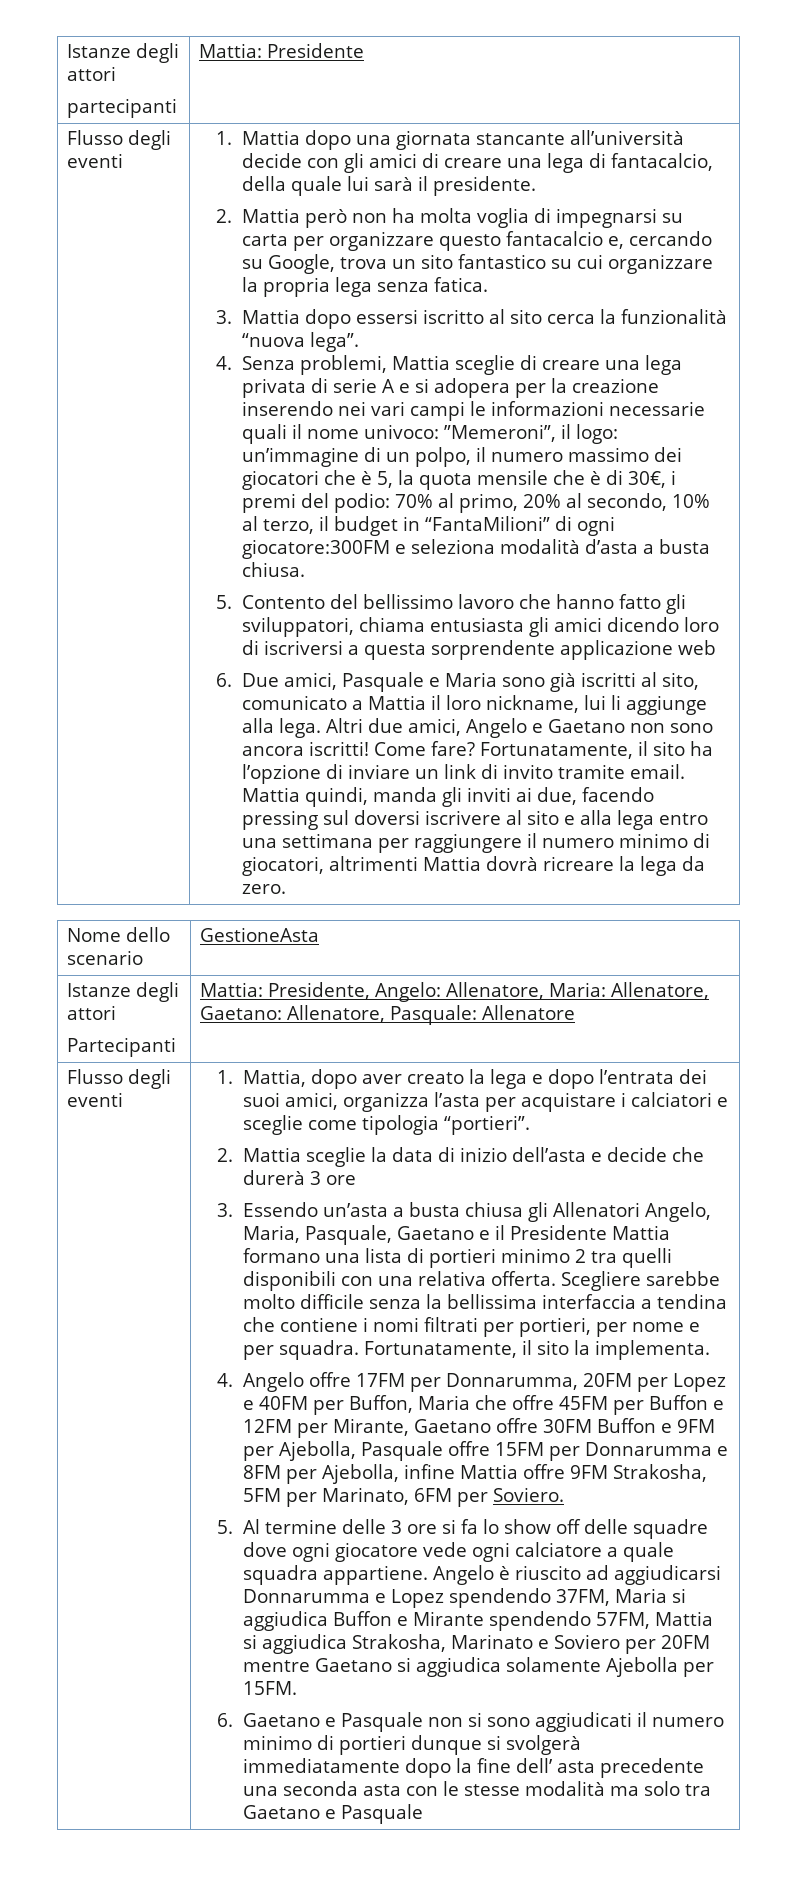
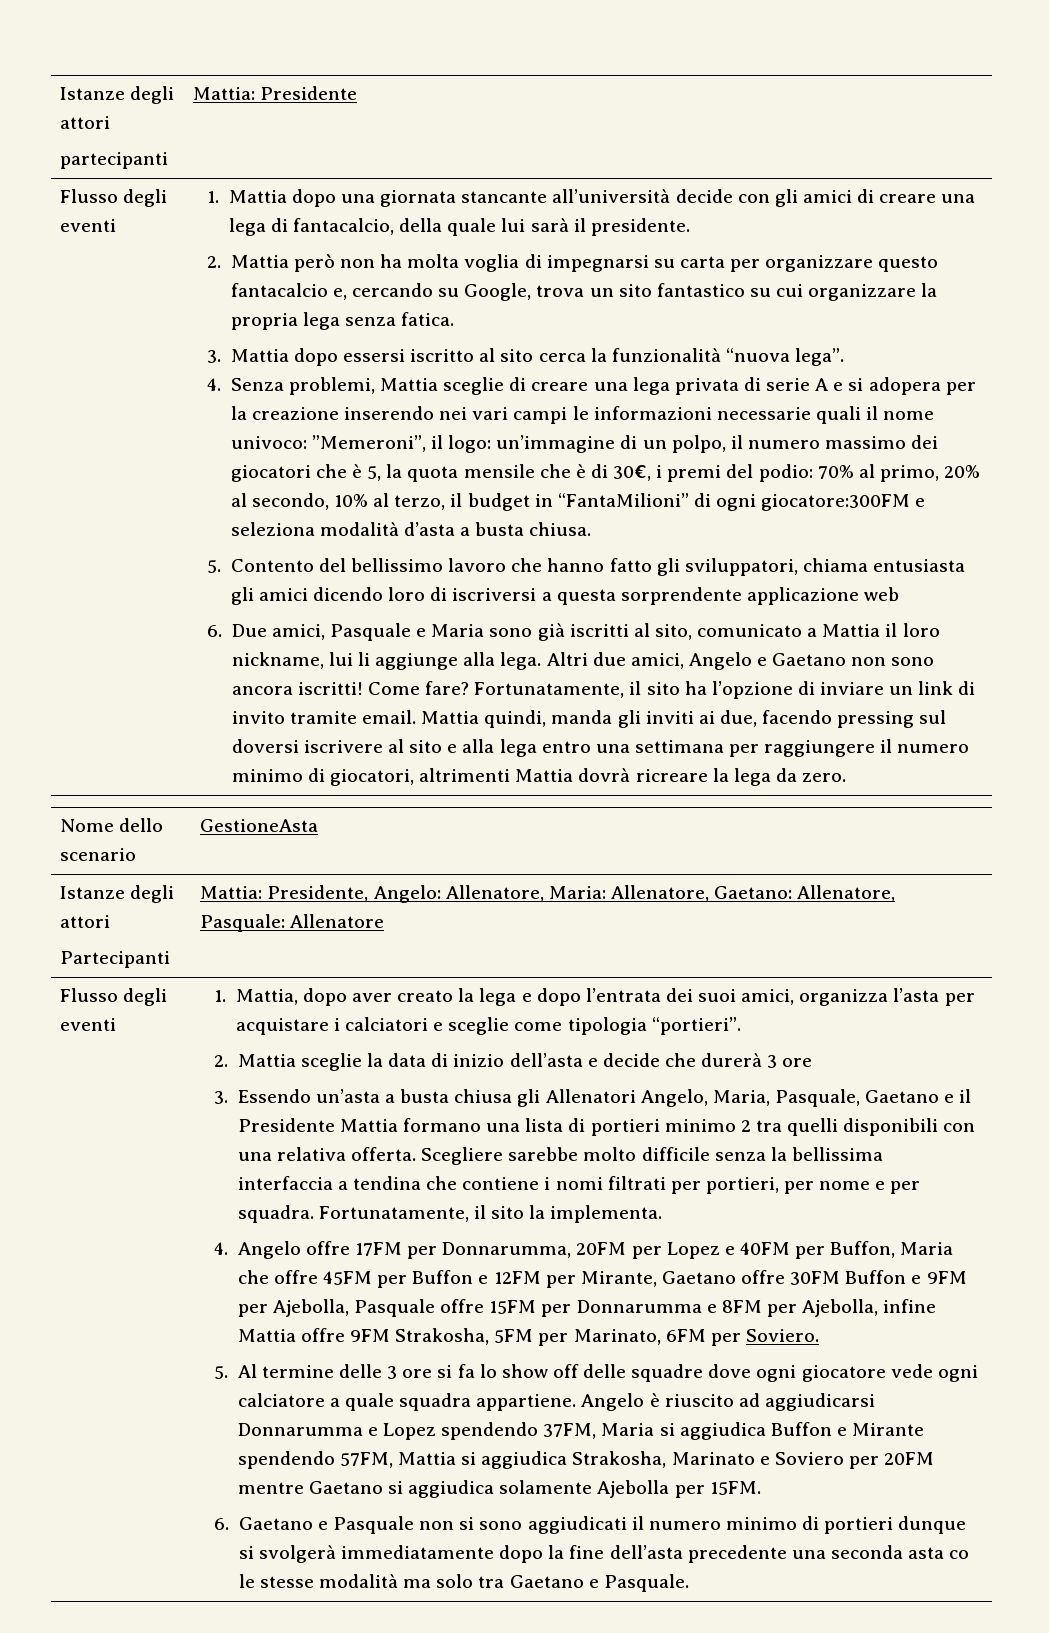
- 6. Gaetano e Pasquale non si sono aggiudicati il numero minimo di portieri dunque si svolgerà immediatamente dopo la fine dell’ asta precedente una seconda asta con le stesse modalità ma solo tra Gaetano e Pasquale
+ 6. Gaetano e Pasquale non si sono aggiudicati il numero minimo di portieri dunque si svolgerà immediatamente dopo la fine dell’asta precedente una seconda asta co le stesse modalità ma solo tra Gaetano e Pasquale.

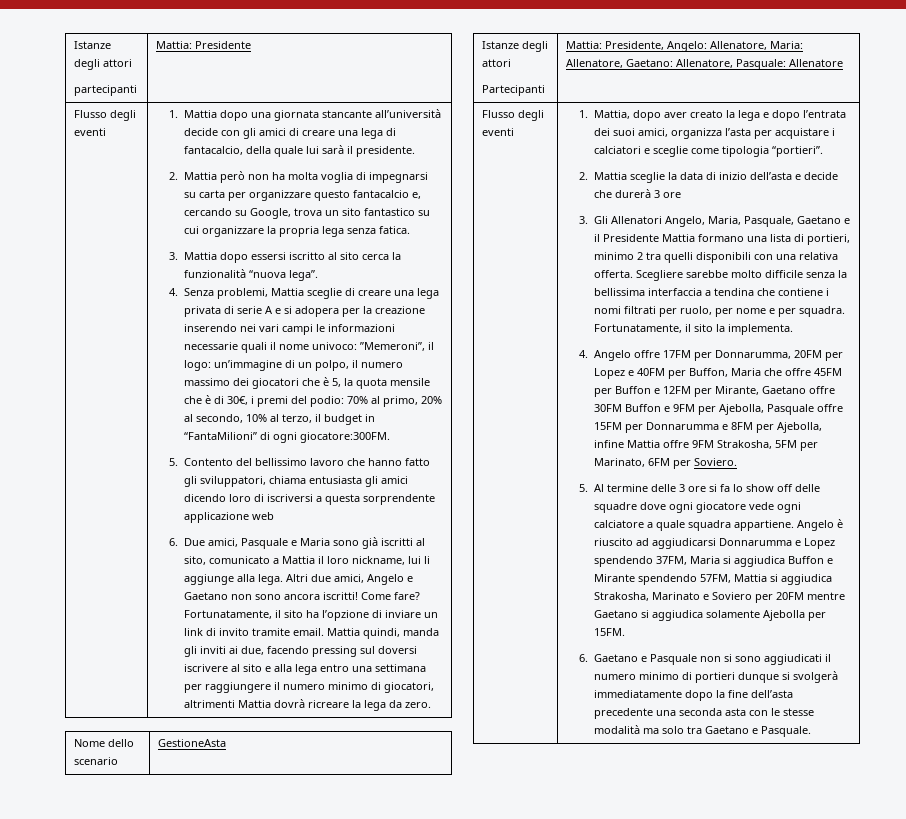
- 70% al primo, 20% al secondo, 10% al terzo, il budget in “FantaMilioni” di ogni giocatore:300FM e seleziona modalità d’asta a busta chiusa.
+ 70% al primo, 20% al secondo, 10% al terzo, il budget in “FantaMilioni” di ogni giocatore:300FM.
- 3. Essendo un’asta a busta chiusa gli Allenatori Angelo, Maria, Pasquale, Gaetano e il Presidente Mattia formano una lista di portieri minimo 2 tra quelli disponibili con una relativa offerta.
+ 3. Gli Allenatori Angelo, Maria, Pasquale, Gaetano e il Presidente Mattia formano una lista di portieri, minimo 2 tra quelli disponibili con una relativa offerta.
- Scegliere sarebbe molto difficile senza la bellissima interfaccia a tendina che contiene i nomi filtrati per portieri, per nome e per squadra.
+ Scegliere sarebbe molto difficile senza la bellissima interfaccia a tendina che contiene i nomi filtrati per ruolo, per nome e per squadra.
- 6. Gaetano e Pasquale non si sono aggiudicati il numero minimo di portieri dunque si svolgerà immediatamente dopo la fine dell’asta precedente una seconda asta co le stesse modalità ma solo tra Gaetano e Pasquale.
+ 6. Gaetano e Pasquale non si sono aggiudicati il numero minimo di portieri dunque si svolgerà immediatamente dopo la fine dell’asta precedente una seconda asta con le stesse modalità ma solo tra Gaetano e Pasquale.

